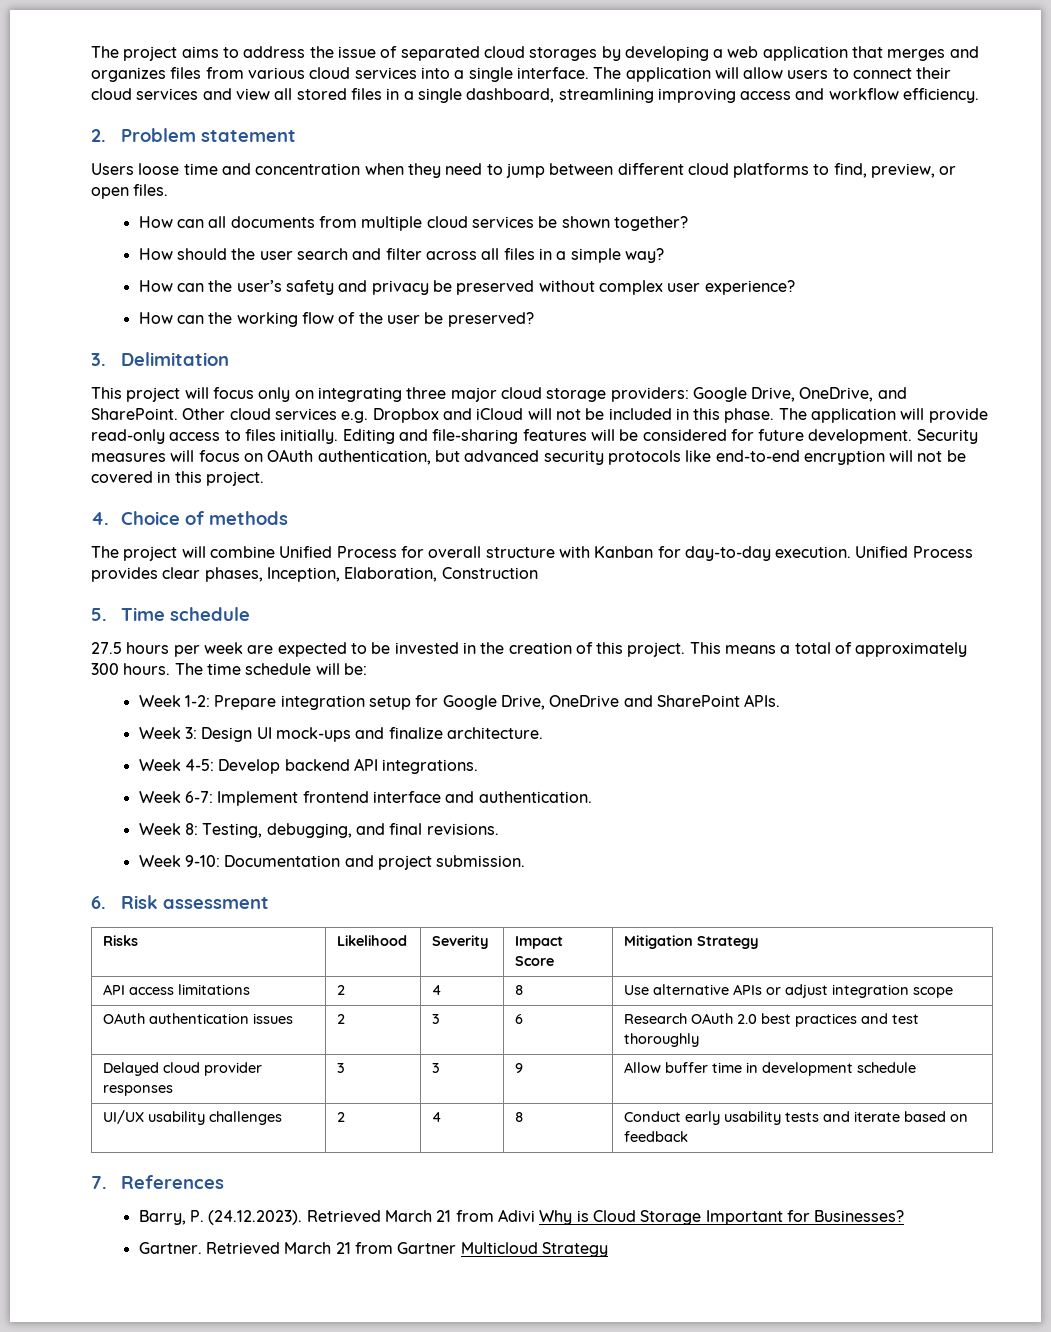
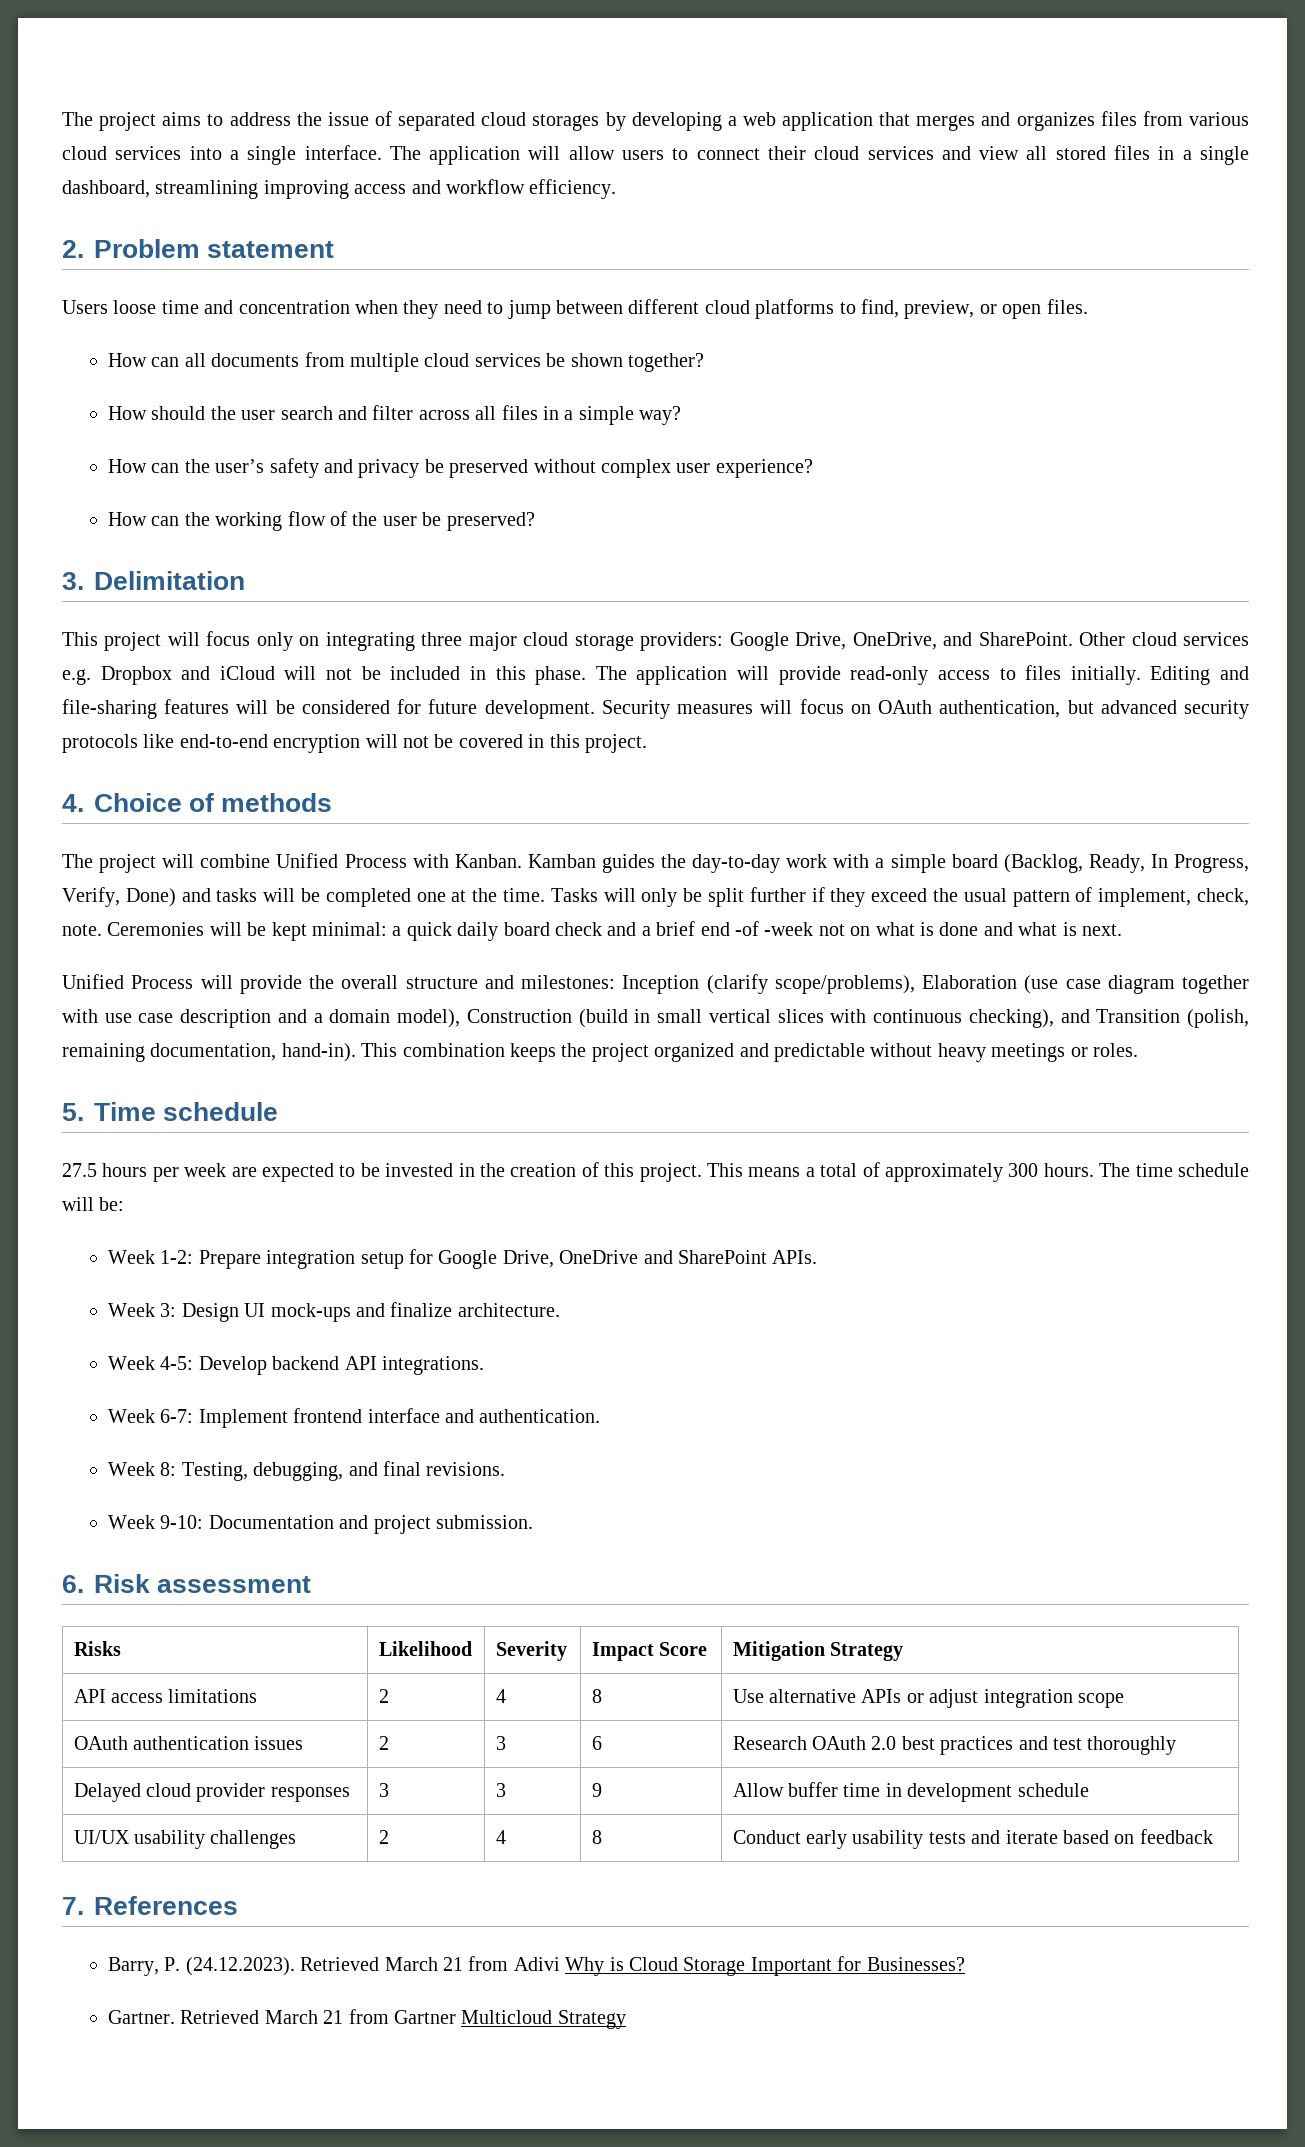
- The project will combine Unified Process for overall structure with Kanban for day-to-day execution. Unified Process provides clear phases, Inception, Elaboration, Construction
+ The project will combine Unified Process with Kanban. Kamban guides the day-to-day work with a simple board (Backlog, Ready, In Progress, Verify, Done) and tasks will be completed one at the time. Tasks will only be split further if they exceed the usual pattern of implement, check, note. Ceremonies will be kept minimal: a quick daily board check and a brief end -of -week not on what is done and what is next.
+ Unified Process will provide the overall structure and milestones: Inception (clarify scope/problems), Elaboration (use case diagram together with use case description and a domain model), Construction (build in small vertical slices with continuous checking), and Transition (polish, remaining documentation, hand-in). This combination keeps the project organized and predictable without heavy meetings or roles.

